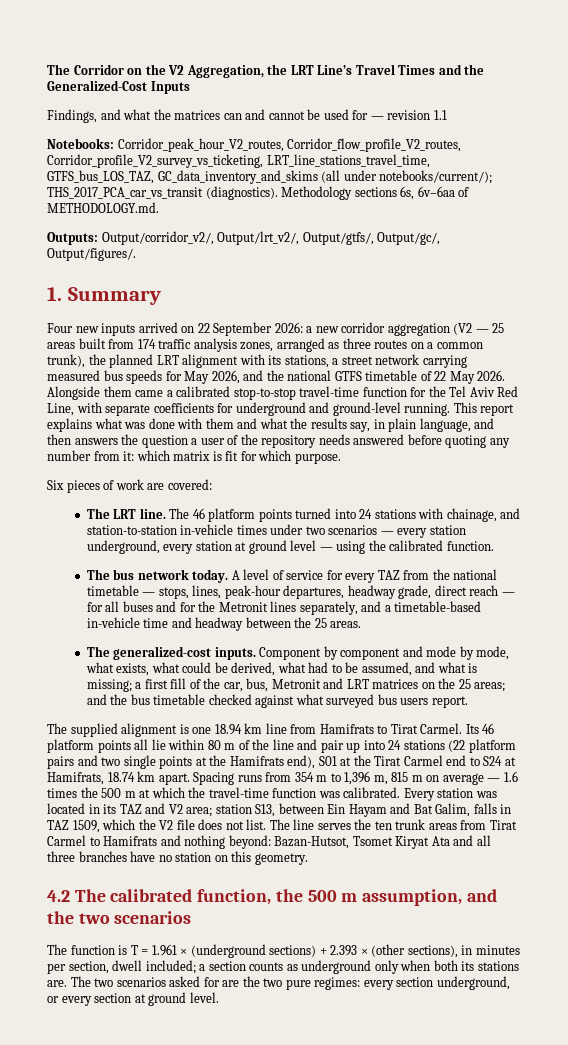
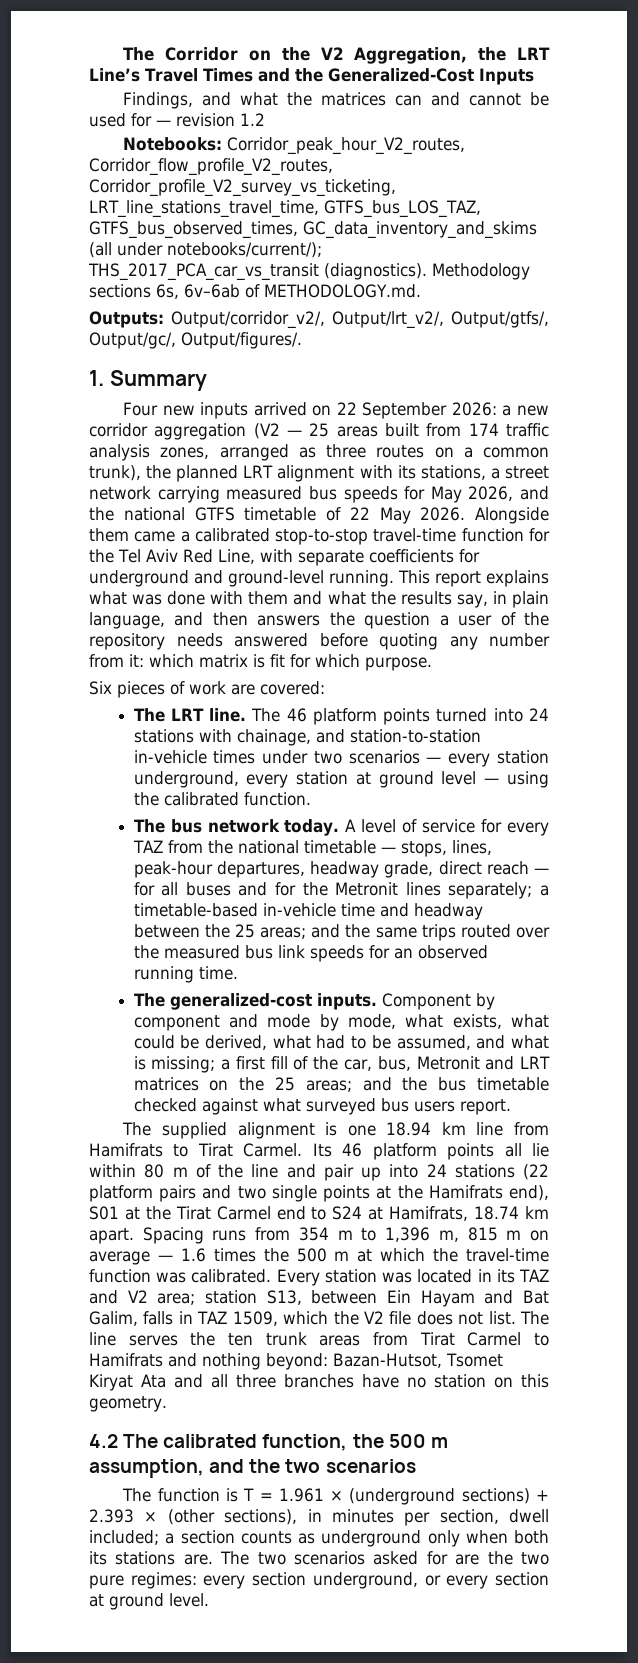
- Findings, and what the matrices can and cannot be used for — revision 1.1
+ Findings, and what the matrices can and cannot be used for — revision 1.2
- Notebooks: Corridor_peak_hour_V2_routes, Corridor_flow_profile_V2_routes, Corridor_profile_V2_survey_vs_ticketing, LRT_line_stations_travel_time, GTFS_bus_LOS_TAZ, GC_data_inventory_and_skims (all under notebooks/current/); THS_2017_PCA_car_vs_transit (diagnostics).
+ Notebooks: Corridor_peak_hour_V2_routes, Corridor_flow_profile_V2_routes, Corridor_profile_V2_survey_vs_ticketing, LRT_line_stations_travel_time, GTFS_bus_LOS_TAZ, GTFS_bus_observed_times, GC_data_inventory_and_skims (all under notebooks/current/); THS_2017_PCA_car_vs_transit (diagnostics).
- Methodology sections 6s, 6v–6aa of METHODOLOGY.md.
+ Methodology sections 6s, 6v–6ab of METHODOLOGY.md.
- A level of service for every TAZ from the national timetable — stops, lines, peak-hour departures, headway grade, direct reach — for all buses and for the Metronit lines separately, and a timetable-based in-vehicle time and headway between the 25 areas.
+ A level of service for every TAZ from the national timetable — stops, lines, peak-hour departures, headway grade, direct reach — for all buses and for the Metronit lines separately; a timetable-based in-vehicle time and headway between the 25 areas; and the same trips routed over the measured bus link speeds for an observed running time.

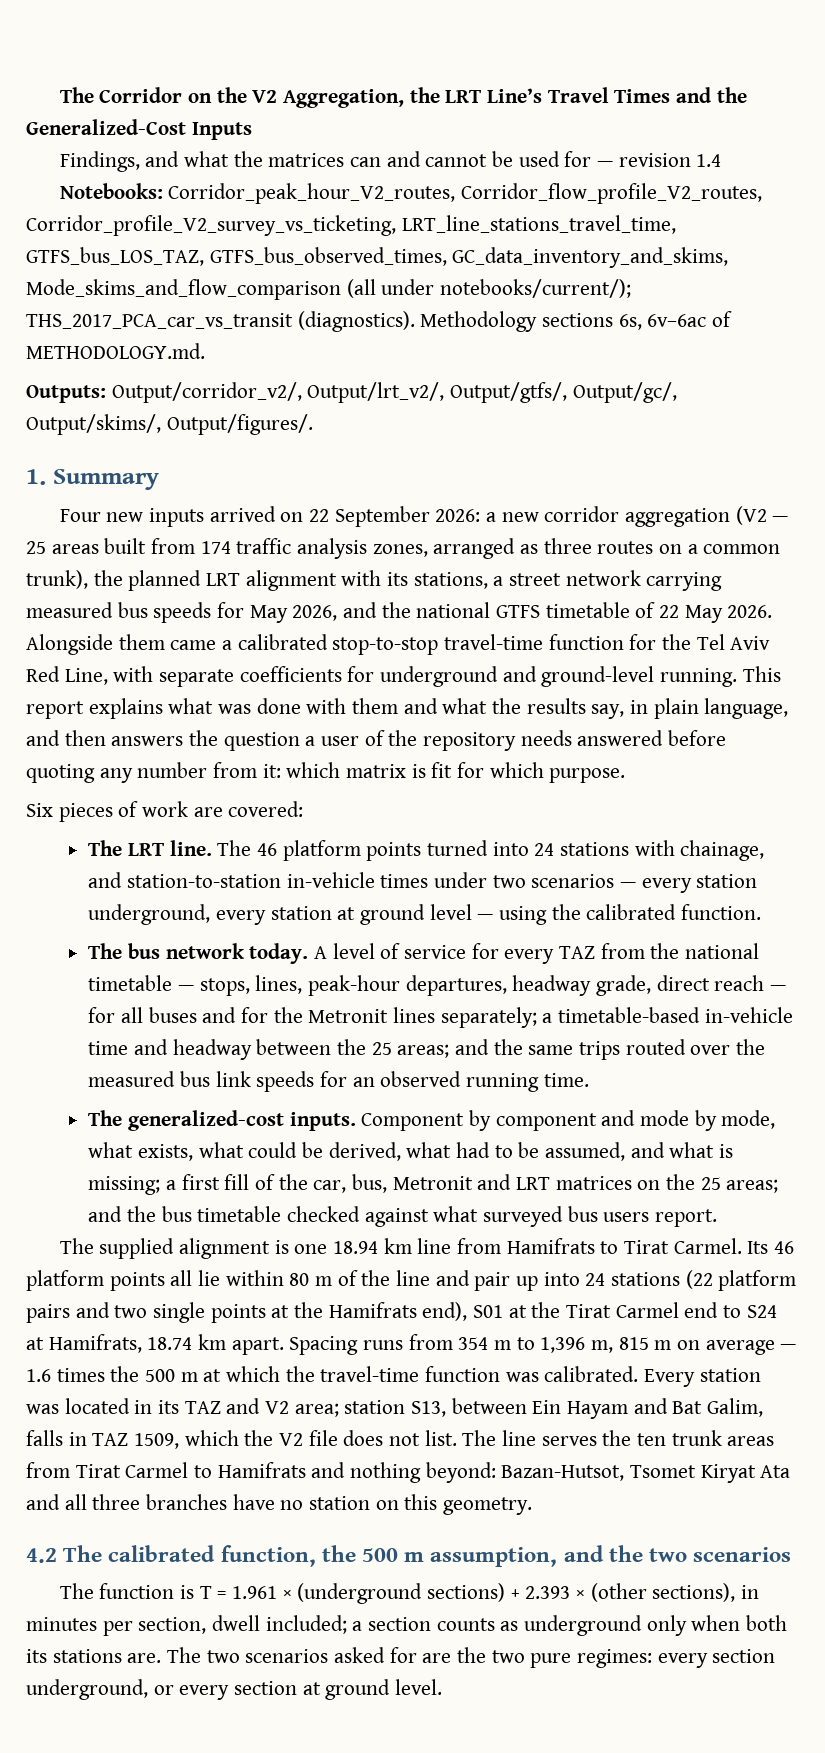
- Findings, and what the matrices can and cannot be used for — revision 1.2
+ Findings, and what the matrices can and cannot be used for — revision 1.4
- Notebooks: Corridor_peak_hour_V2_routes, Corridor_flow_profile_V2_routes, Corridor_profile_V2_survey_vs_ticketing, LRT_line_stations_travel_time, GTFS_bus_LOS_TAZ, GTFS_bus_observed_times, GC_data_inventory_and_skims (all under notebooks/current/); THS_2017_PCA_car_vs_transit (diagnostics).
+ Notebooks: Corridor_peak_hour_V2_routes, Corridor_flow_profile_V2_routes, Corridor_profile_V2_survey_vs_ticketing, LRT_line_stations_travel_time, GTFS_bus_LOS_TAZ, GTFS_bus_observed_times, GC_data_inventory_and_skims, Mode_skims_and_flow_comparison (all under notebooks/current/); THS_2017_PCA_car_vs_transit (diagnostics).
- Methodology sections 6s, 6v–6ab of METHODOLOGY.md.
+ Methodology sections 6s, 6v–6ac of METHODOLOGY.md.
- Outputs: Output/corridor_v2/, Output/lrt_v2/, Output/gtfs/, Output/gc/, Output/figures/.
+ Outputs: Output/corridor_v2/, Output/lrt_v2/, Output/gtfs/, Output/gc/, Output/skims/, Output/figures/.

